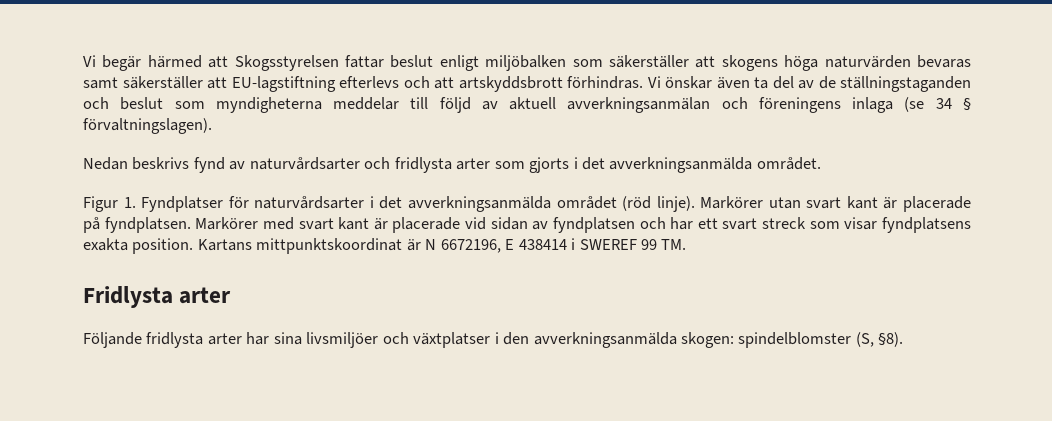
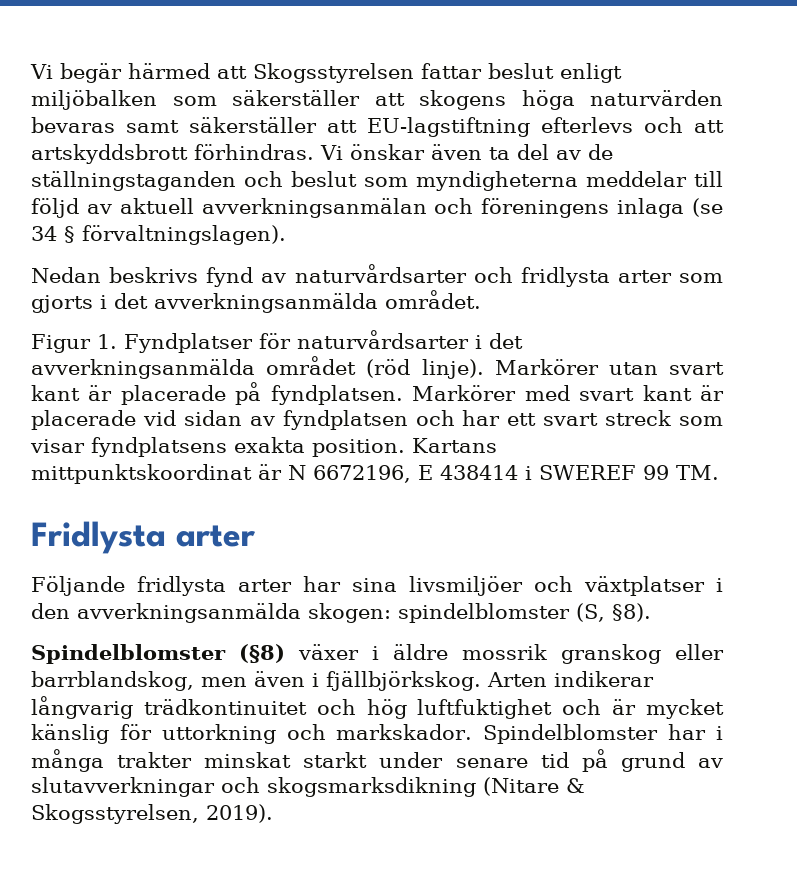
+ Spindelblomster (§8) växer i äldre mossrik granskog eller barrblandskog, men även i fjällbjörkskog. Arten indikerar långvarig trädkontinuitet och hög luftfuktighet och är mycket känslig för uttorkning och markskador. Spindelblomster har i många trakter minskat starkt under senare tid på grund av slutavverkningar och skogsmarksdikning (Nitare & Skogsstyrelsen, 2019).

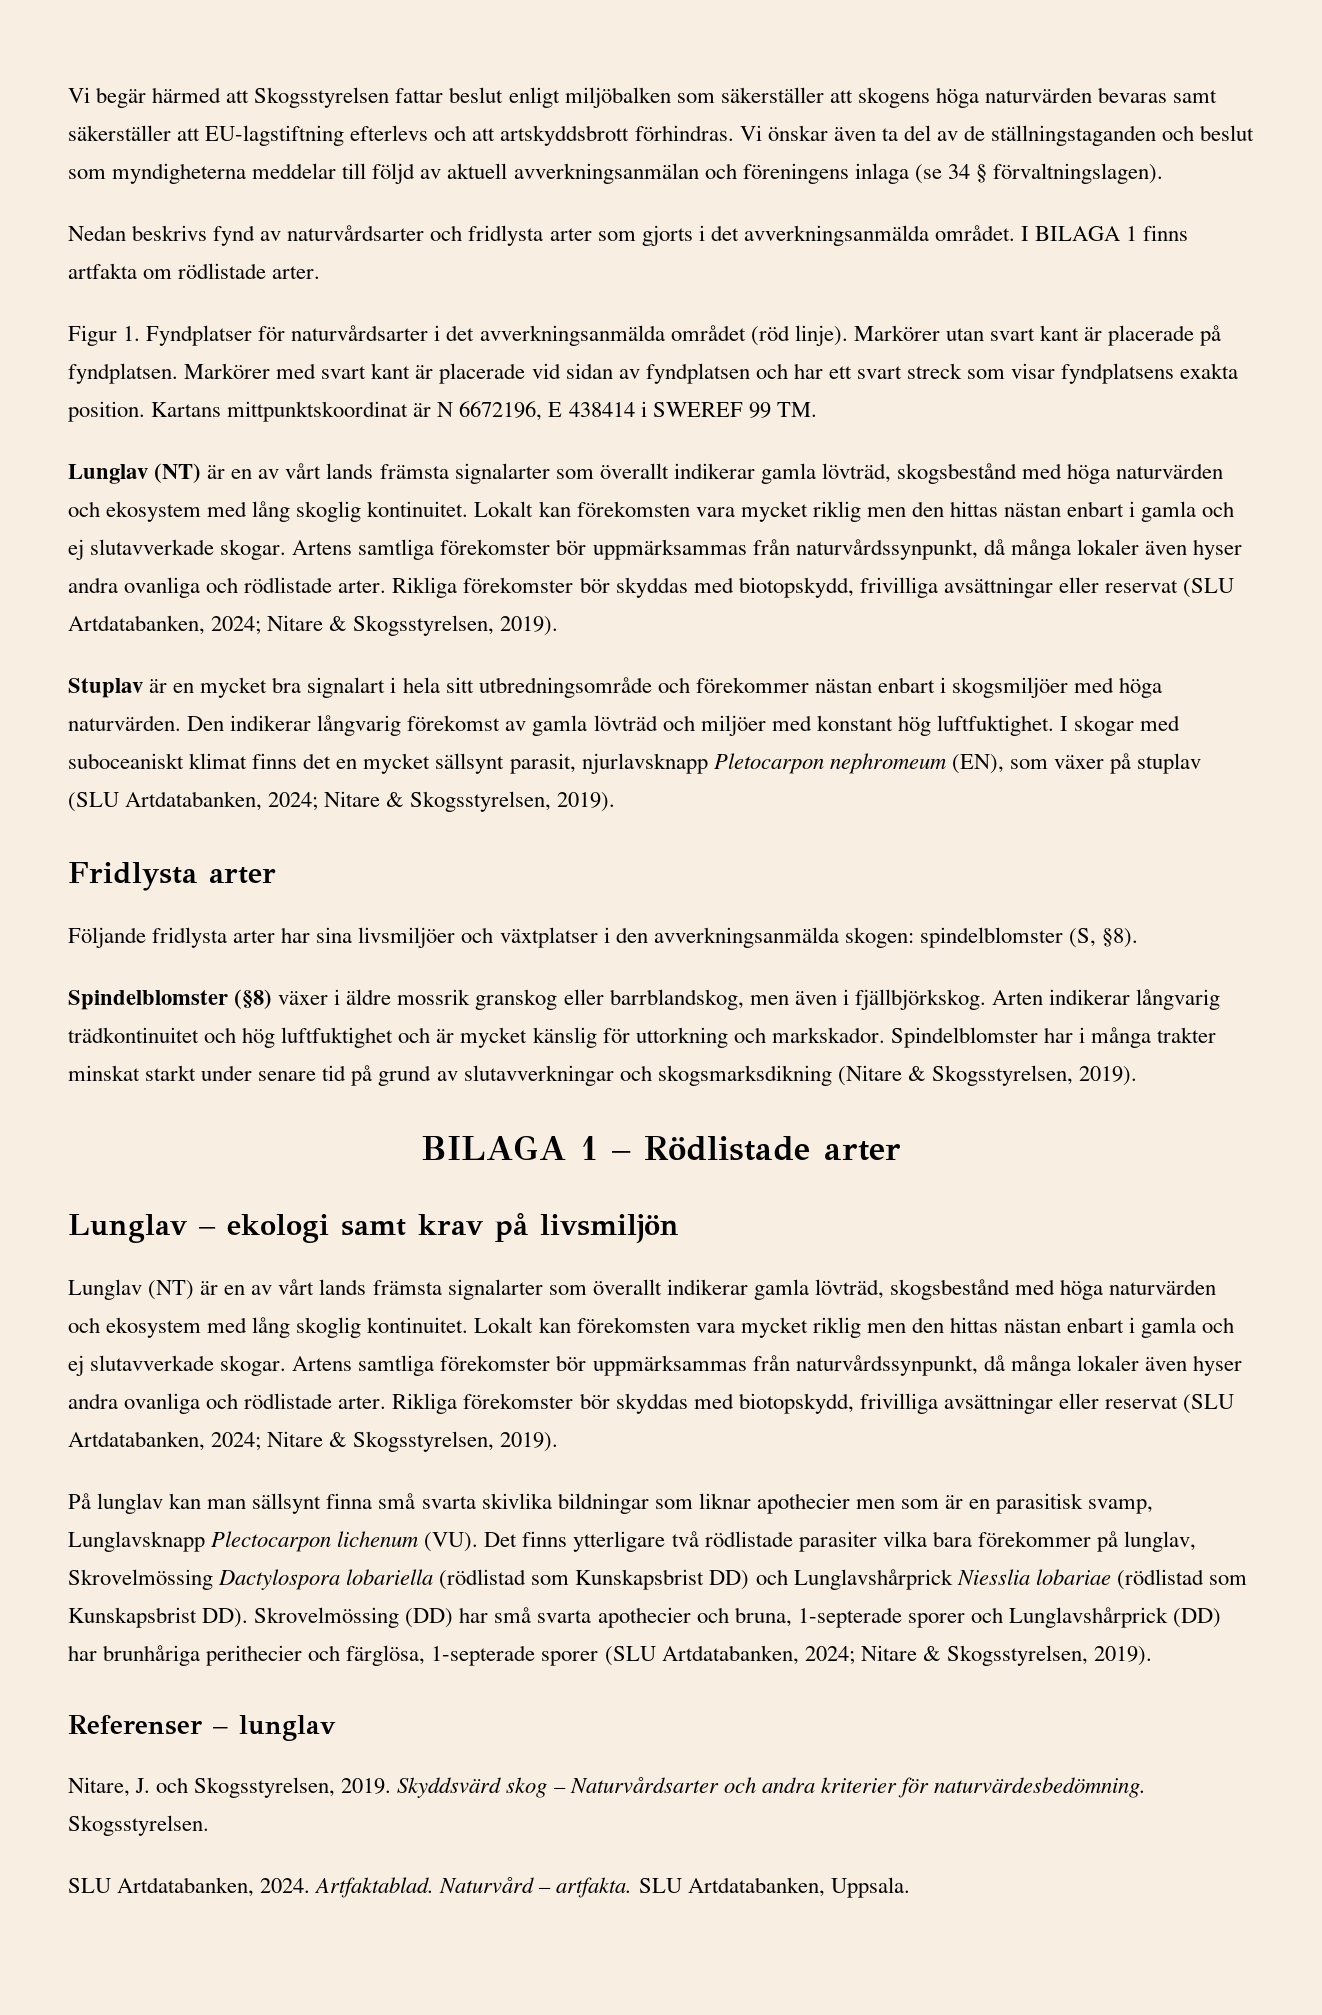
+ I BILAGA 1 finns artfakta om rödlistade arter.
  Kartans mittpunktskoordinat är N 6672196, E 438414 i SWEREF 99 TM.
+ Lunglav (NT) är en av vårt lands främsta signalarter som överallt indikerar gamla lövträd, skogsbestånd med höga naturvärden och ekosystem med lång skoglig kontinuitet. Lokalt kan förekomsten vara mycket riklig men den hittas nästan enbart i gamla och ej slutavverkade skogar. Artens samtliga förekomster bör uppmärksammas från naturvårdssynpunkt, då många lokaler även hyser andra ovanliga och rödlistade arter. Rikliga förekomster bör skyddas med biotopskydd, frivilliga avsättningar eller reservat (SLU Artdatabanken, 2024; Nitare & Skogsstyrelsen, 2019).
+ Stuplav är en mycket bra signalart i hela sitt utbredningsområde och förekommer nästan enbart i skogsmiljöer med höga naturvärden. Den indikerar långvarig förekomst av gamla lövträd och miljöer med konstant hög luftfuktighet. I skogar med suboceaniskt klimat finns det en mycket sällsynt parasit, njurlavsknapp Pletocarpon nephromeum (EN), som växer på stuplav (SLU Artdatabanken, 2024; Nitare & Skogsstyrelsen, 2019).
+ BILAGA 1 – Rödlistade arter
+ Lunglav – ekologi samt krav på livsmiljön
+ Lunglav (NT) är en av vårt lands främsta signalarter som överallt indikerar gamla lövträd, skogsbestånd med höga naturvärden och ekosystem med lång skoglig kontinuitet. Lokalt kan förekomsten vara mycket riklig men den hittas nästan enbart i gamla och ej slutavverkade skogar. Artens samtliga förekomster bör uppmärksammas från naturvårdssynpunkt, då många lokaler även hyser andra ovanliga och rödlistade arter. Rikliga förekomster bör skyddas med biotopskydd, frivilliga avsättningar eller reservat (SLU Artdatabanken, 2024; Nitare & Skogsstyrelsen, 2019).
+ På lunglav kan man sällsynt finna små svarta skivlika bildningar som liknar apothecier men som är en parasitisk svamp, Lunglavsknapp Plectocarpon lichenum (VU). Det finns ytterligare två rödlistade parasiter vilka bara förekommer på lunglav, Skrovelmössing Dactylospora lobariella (rödlistad som Kunskapsbrist DD) och Lunglavshårprick Niesslia lobariae (rödlistad som Kunskapsbrist DD). Skrovelmössing (DD) har små svarta apothecier och bruna, 1-septerade sporer och Lunglavshårprick (DD) har brunhåriga perithecier och färglösa, 1-septerade sporer (SLU Artdatabanken, 2024; Nitare & Skogsstyrelsen, 2019).
+ Referenser – lunglav
+ Nitare, J. och Skogsstyrelsen, 2019. Skyddsvärd skog – Naturvårdsarter och andra kriterier för naturvärdesbedömning. Skogsstyrelsen.
+ SLU Artdatabanken, 2024. Artfaktablad. Naturvård – artfakta. SLU Artdatabanken, Uppsala.

